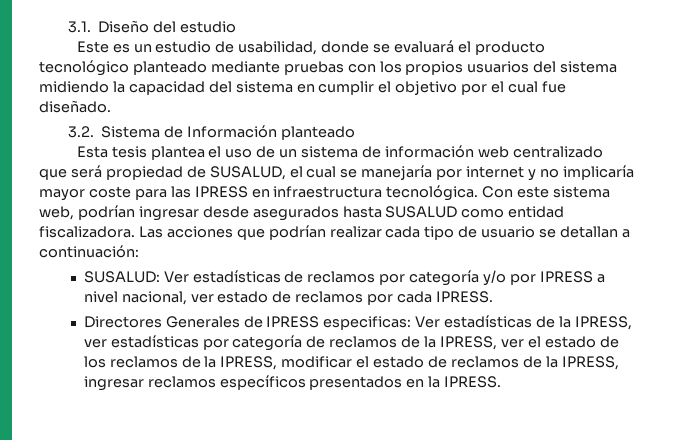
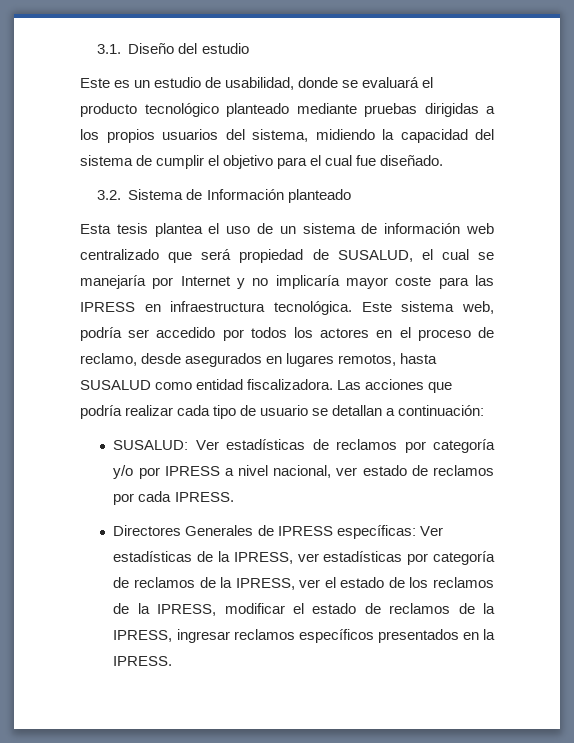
- Este es un estudio de usabilidad, donde se evaluará el producto tecnológico planteado mediante pruebas con los propios usuarios del sistema midiendo la capacidad del sistema en cumplir el objetivo por el cual fue diseñado.
+ Este es un estudio de usabilidad, donde se evaluará el producto tecnológico planteado mediante pruebas dirigidas a los propios usuarios del sistema, midiendo la capacidad del sistema de cumplir el objetivo para el cual fue diseñado.
- Esta tesis plantea el uso de un sistema de información web centralizado que será propiedad de SUSALUD, el cual se manejaría por internet y no implicaría mayor coste para las IPRESS en infraestructura tecnológica.
+ Esta tesis plantea el uso de un sistema de información web centralizado que será propiedad de SUSALUD, el cual se manejaría por Internet y no implicaría mayor coste para las IPRESS en infraestructura tecnológica.
- Con este sistema web, podrían ingresar desde asegurados hasta SUSALUD como entidad fiscalizadora.
+ Este sistema web, podría ser accedido por todos los actores en el proceso de reclamo, desde asegurados en lugares remotos, hasta SUSALUD como entidad fiscalizadora.
- Las acciones que podrían realizar cada tipo de usuario se detallan a continuación:
+ Las acciones que podría realizar cada tipo de usuario se detallan a continuación:
- Directores Generales de IPRESS especificas: Ver estadísticas de la IPRESS, ver estadísticas por categoría de reclamos de la IPRESS, ver el estado de los reclamos de la IPRESS, modificar el estado de reclamos de la IPRESS, ingresar reclamos específicos presentados en la IPRESS.
+ Directores Generales de IPRESS específicas: Ver estadísticas de la IPRESS, ver estadísticas por categoría de reclamos de la IPRESS, ver el estado de los reclamos de la IPRESS, modificar el estado de reclamos de la IPRESS, ingresar reclamos específicos presentados en la IPRESS.

